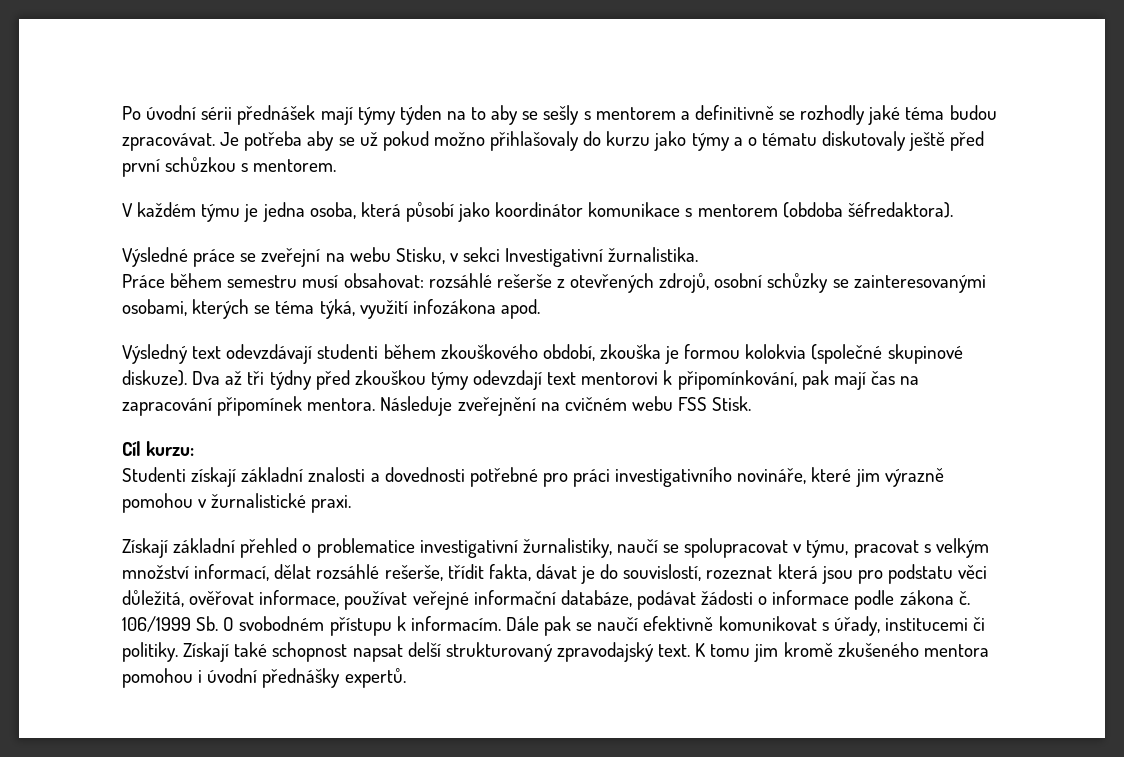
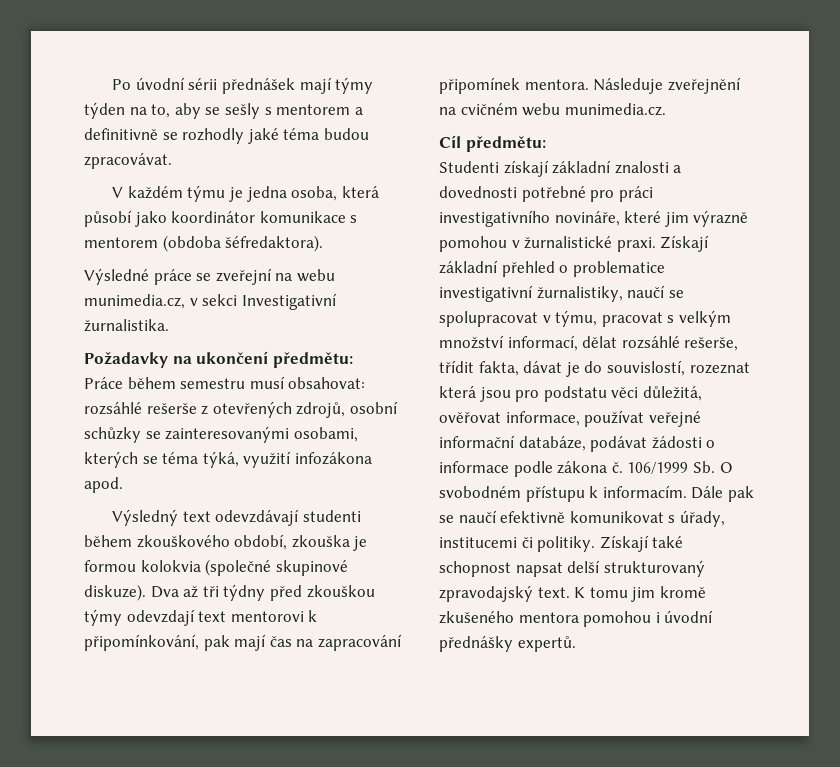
- Po úvodní sérii přednášek mají týmy týden na to aby se sešly s mentorem a definitivně se rozhodly jaké téma budou zpracovávat. Je potřeba aby se už pokud možno přihlašovaly do kurzu jako týmy a o tématu diskutovaly ještě před první schůzkou s mentorem.
+ Po úvodní sérii přednášek mají týmy týden na to, aby se sešly s mentorem a definitivně se rozhodly jaké téma budou zpracovávat.
- Výsledné práce se zveřejní na webu Stisku, v sekci Investigativní žurnalistika.
+ Výsledné práce se zveřejní na webu munimedia.cz, v sekci Investigativní žurnalistika.
+ Požadavky na ukončení předmětu:
- Následuje zveřejnění na cvičném webu FSS Stisk.
+ Následuje zveřejnění na cvičném webu munimedia.cz.
- Cíl kurzu:
+ Cíl předmětu:
- Studenti získají základní znalosti a dovednosti potřebné pro práci investigativního novináře, které jim výrazně pomohou v žurnalistické praxi.
- Získají základní přehled o problematice investigativní žurnalistiky, naučí se spolupracovat v týmu, pracovat s velkým množství informací, dělat rozsáhlé rešerše, třídit fakta, dávat je do souvislostí, rozeznat která jsou pro podstatu věci důležitá, ověřovat informace, používat veřejné informační databáze, podávat žádosti o informace podle zákona č.
+ Studenti získají základní znalosti a dovednosti potřebné pro práci investigativního novináře, které jim výrazně pomohou v žurnalistické praxi. Získají základní přehled o problematice investigativní žurnalistiky, naučí se spolupracovat v týmu, pracovat s velkým množství informací, dělat rozsáhlé rešerše, třídit fakta, dávat je do souvislostí, rozeznat která jsou pro podstatu věci důležitá, ověřovat informace, používat veřejné informační databáze, podávat žádosti o informace podle zákona č.

